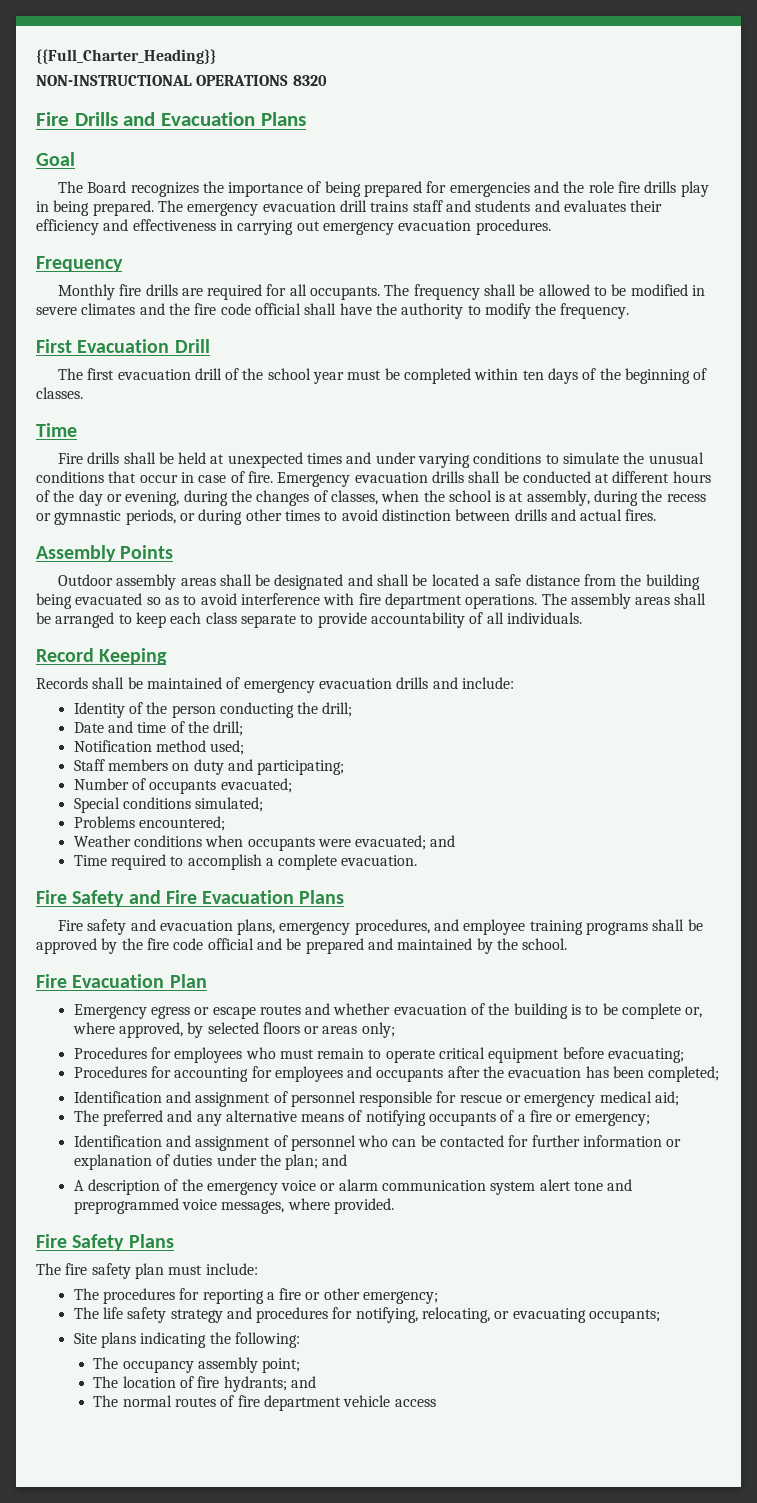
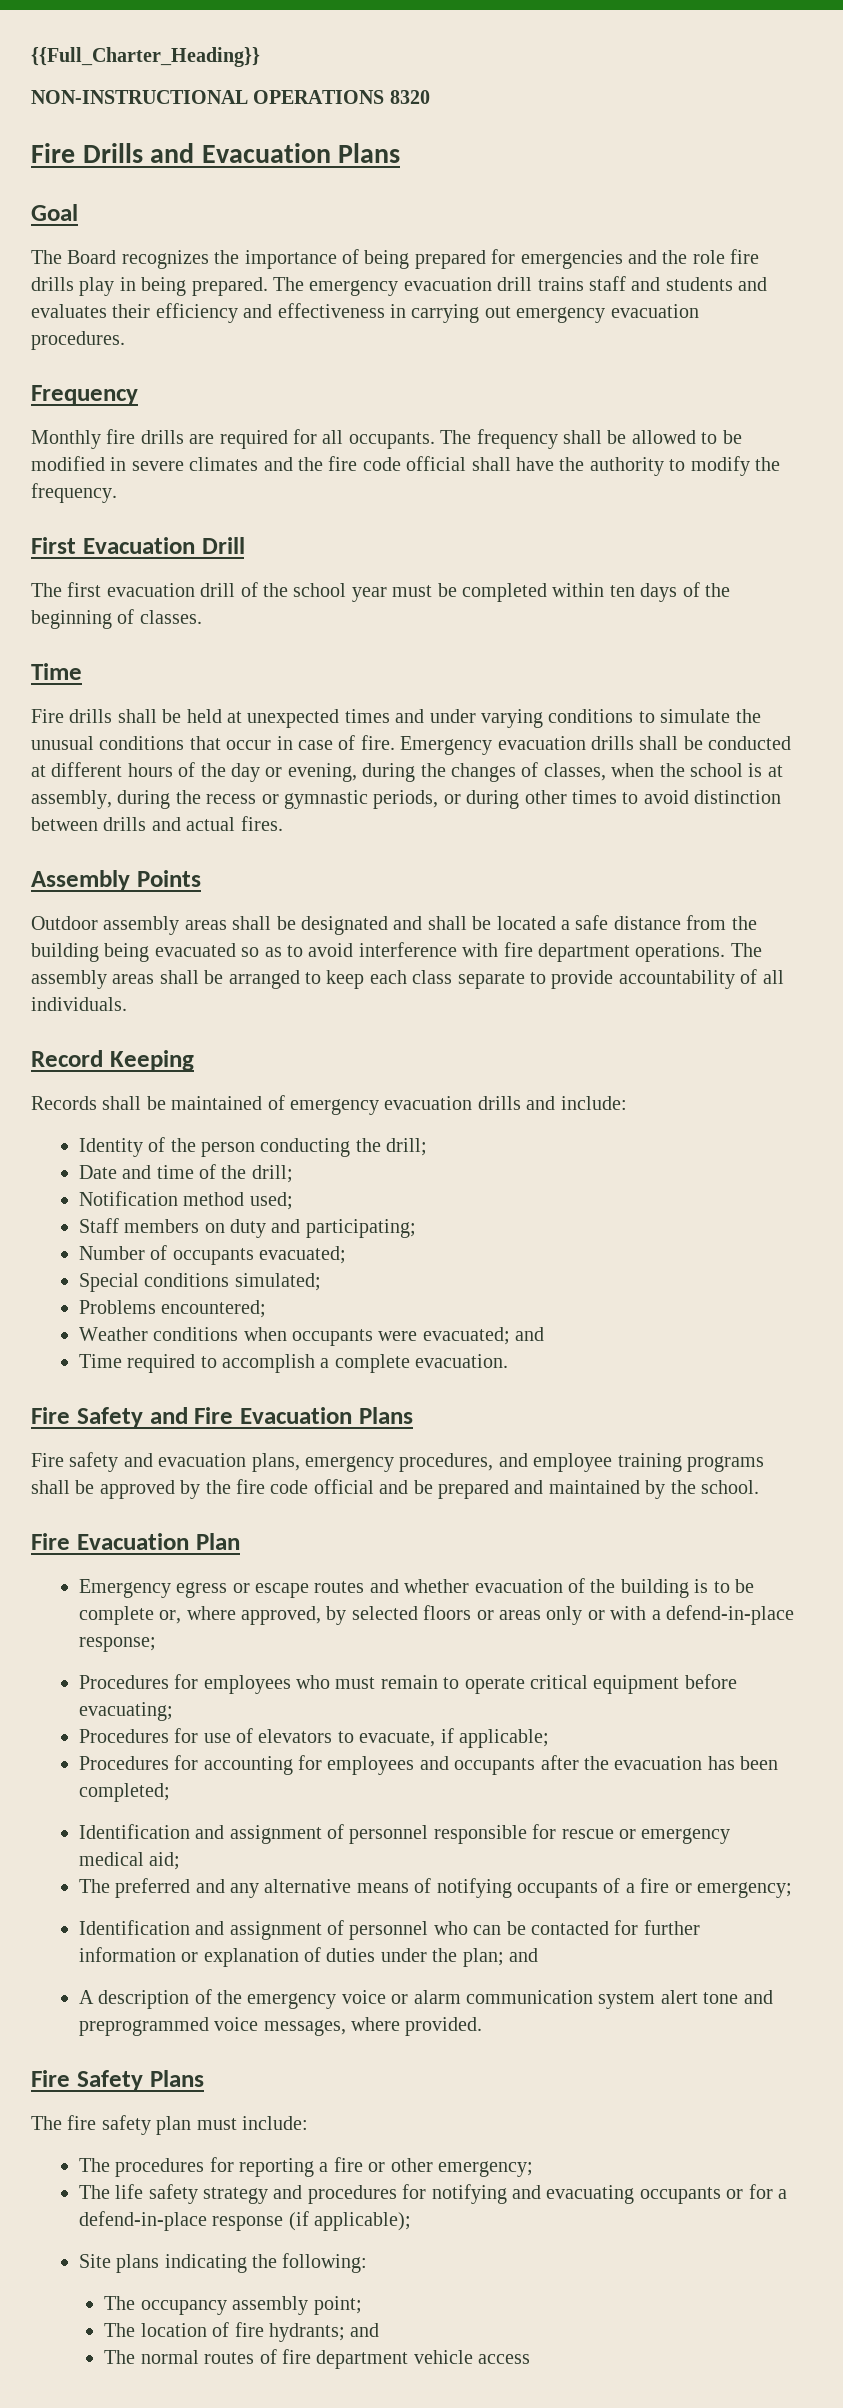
- Emergency egress or escape routes and whether evacuation of the building is to be complete or, where approved, by selected floors or areas only;
+ Emergency egress or escape routes and whether evacuation of the building is to be complete or, where approved, by selected floors or areas only or with a defend-in-place response;
+ Procedures for use of elevators to evacuate, if applicable;
- The life safety strategy and procedures for notifying, relocating, or evacuating occupants;
+ The life safety strategy and procedures for notifying and evacuating occupants or for a defend-in-place response (if applicable);

